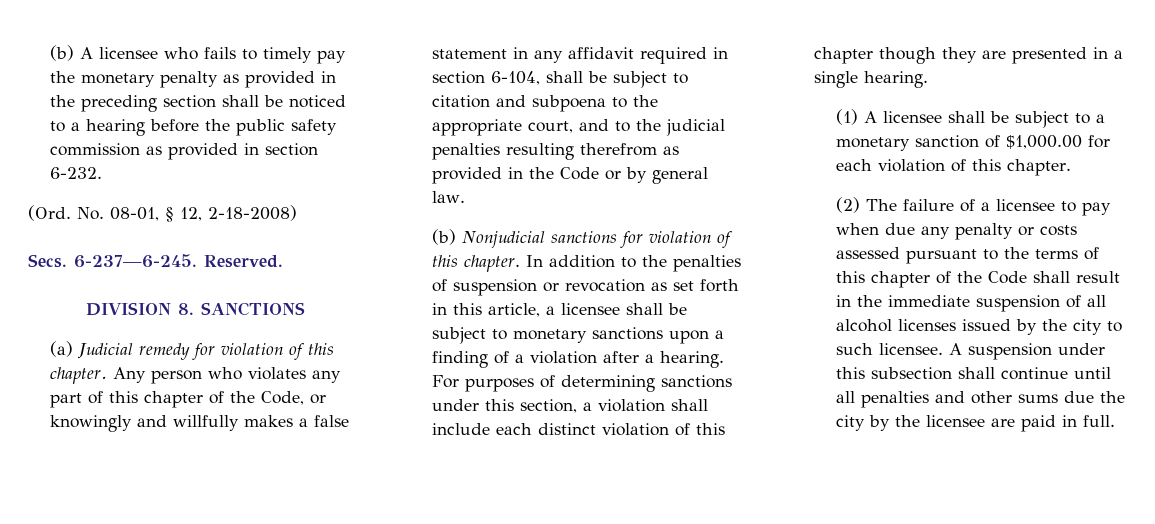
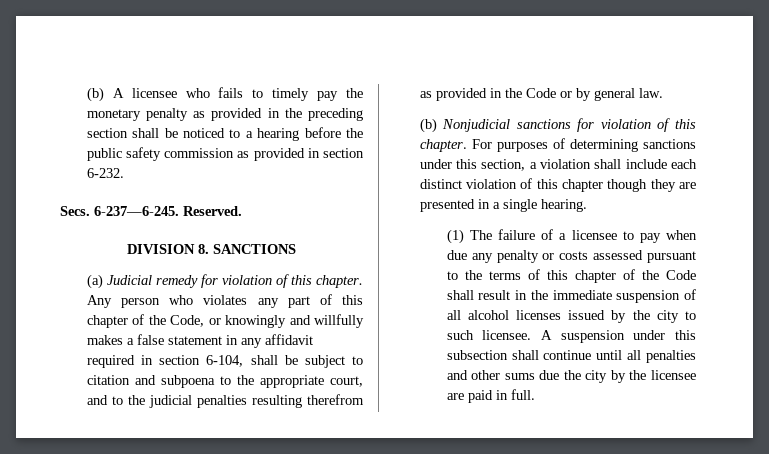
- (Ord. No. 08-01, § 12, 2-18-2008)
- In addition to the penalties of suspension or revocation as set forth in this article, a licensee shall be subject to monetary sanctions upon a finding of a violation after a hearing.
- (1) A licensee shall be subject to a monetary sanction of $1,000.00 for each violation of this chapter.
- (2) The failure of a licensee to pay when due any penalty or costs assessed pursuant to the terms of this chapter of the Code shall result in the immediate suspension of all alcohol licenses issued by the city to such licensee.
+ (1) The failure of a licensee to pay when due any penalty or costs assessed pursuant to the terms of this chapter of the Code shall result in the immediate suspension of all alcohol licenses issued by the city to such licensee.

